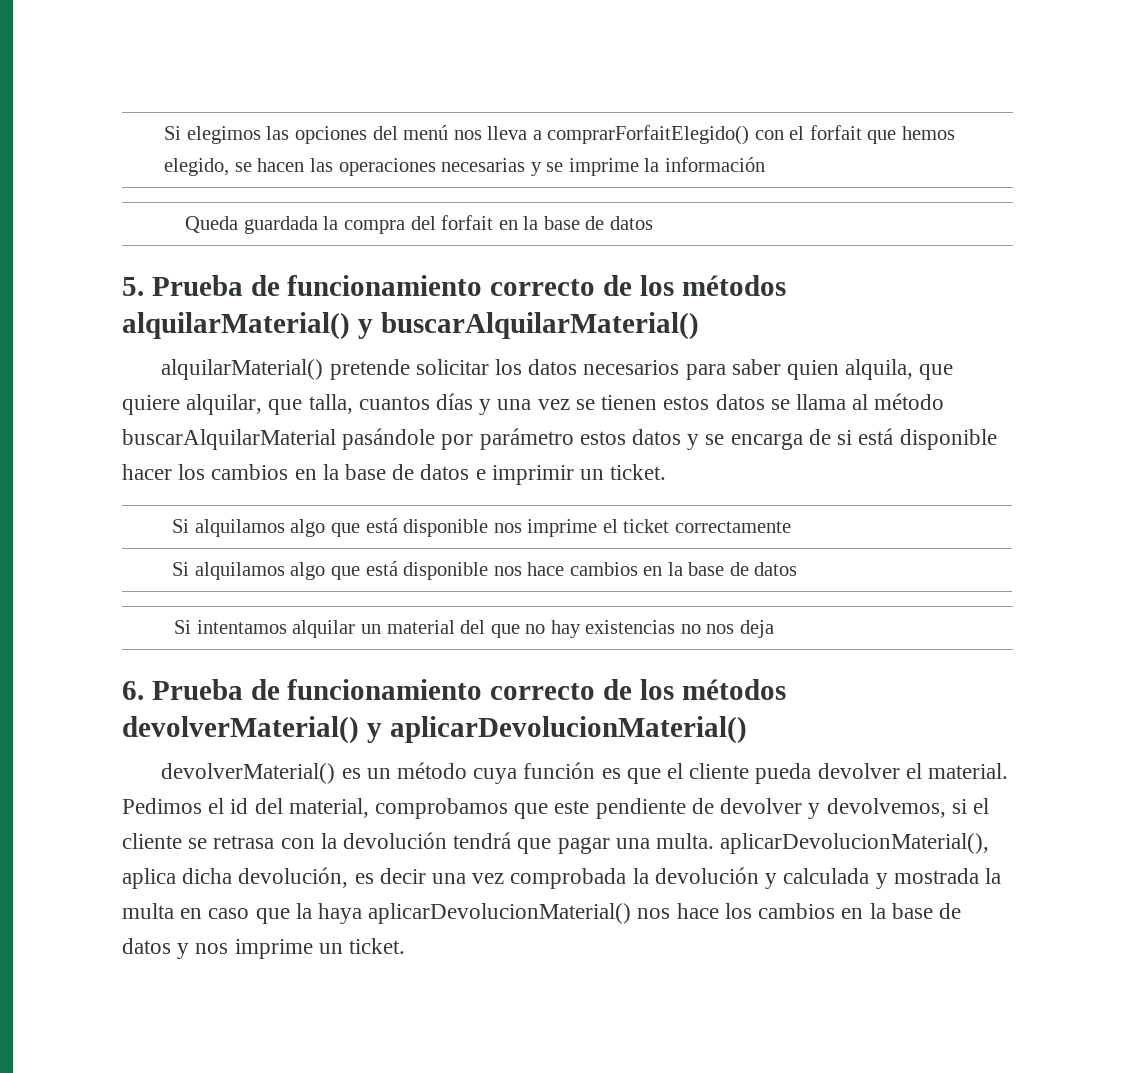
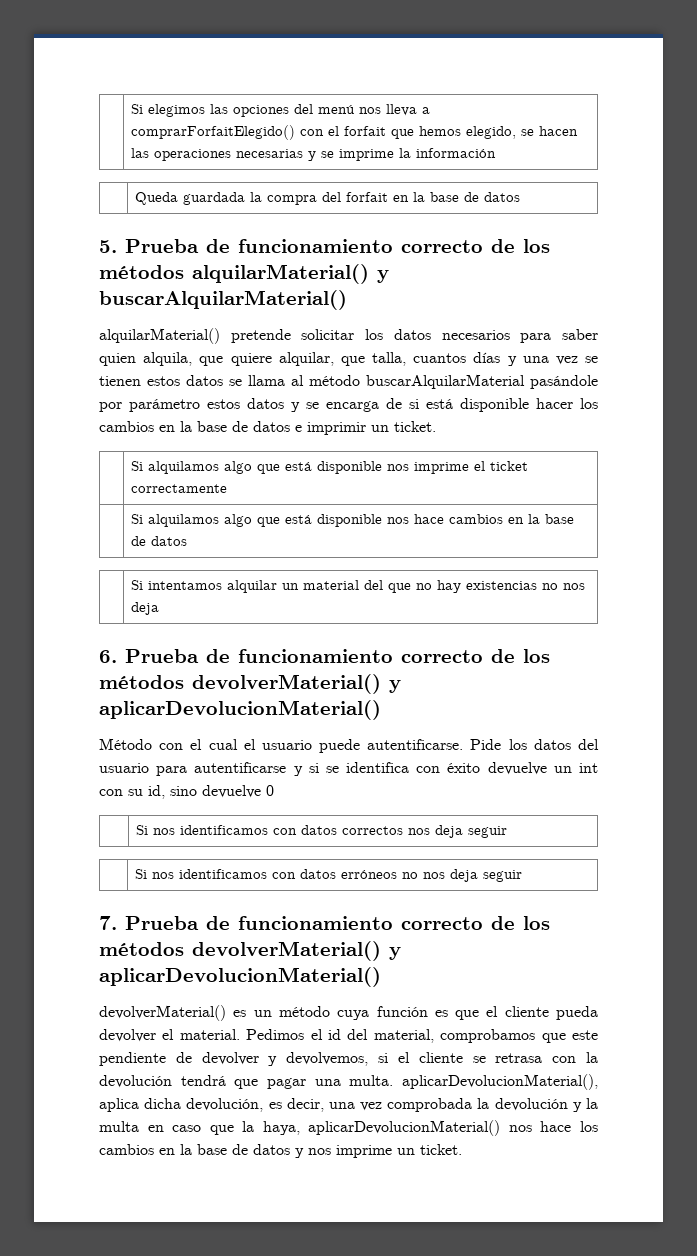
+ Método con el cual el usuario puede autentificarse. Pide los datos del usuario para autentificarse y si se identifica con éxito devuelve un int con su id, sino devuelve 0
+ | Si nos identificamos con datos correctos nos deja seguir
+ | Si nos identificamos con datos erróneos no nos deja seguir
+ 7. Prueba de funcionamiento correcto de los métodos devolverMaterial() y aplicarDevolucionMaterial()
- Pedimos el id del material, comprobamos que este pendiente de devolver y devolvemos, si el cliente se retrasa con la devolución tendrá que pagar una multa. aplicarDevolucionMaterial(), aplica dicha devolución, es decir una vez comprobada la devolución y calculada y mostrada la multa en caso que la haya aplicarDevolucionMaterial() nos hace los cambios en la base de datos y nos imprime un ticket.
+ Pedimos el id del material, comprobamos que este pendiente de devolver y devolvemos, si el cliente se retrasa con la devolución tendrá que pagar una multa. aplicarDevolucionMaterial(), aplica dicha devolución, es decir, una vez comprobada la devolución y la multa en caso que la haya, aplicarDevolucionMaterial() nos hace los cambios en la base de datos y nos imprime un ticket.

